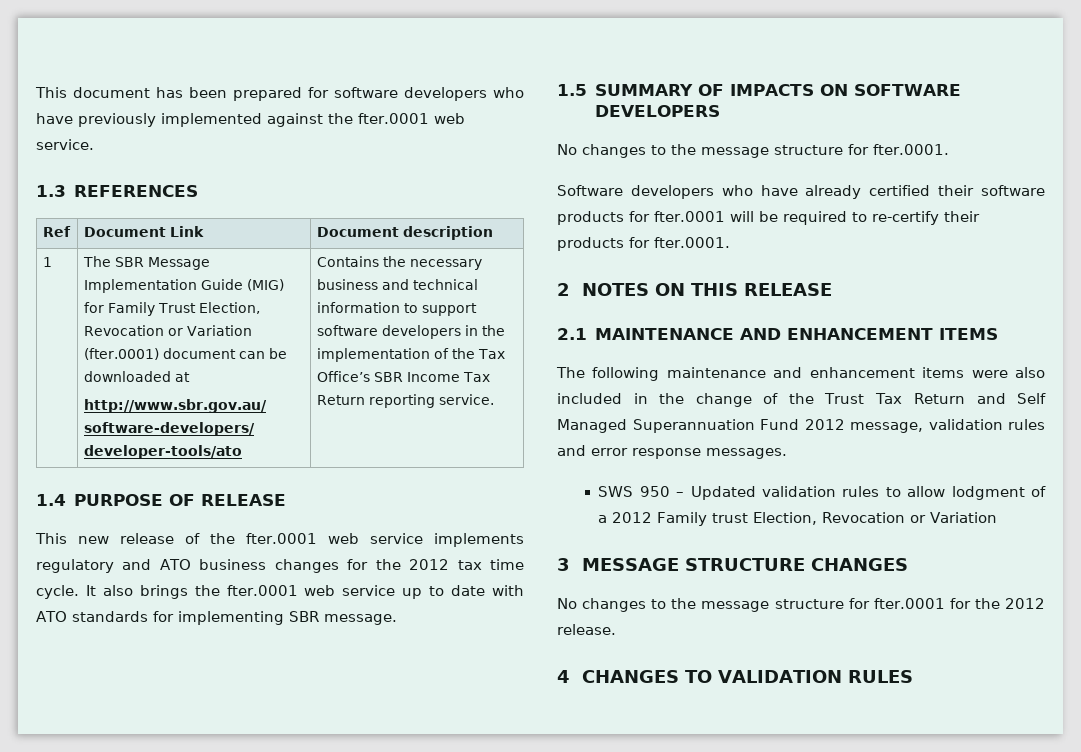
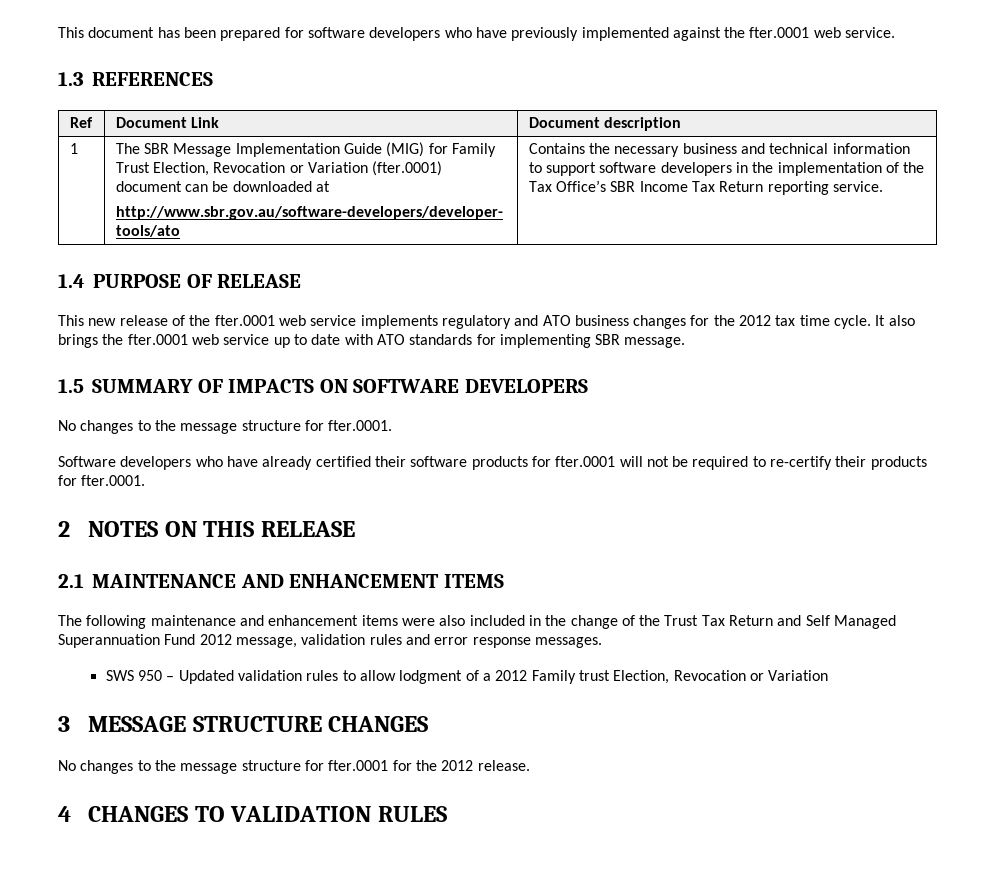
- Software developers who have already certified their software products for fter.0001 will be required to re-certify their products for fter.0001.
+ Software developers who have already certified their software products for fter.0001 will not be required to re-certify their products for fter.0001.

